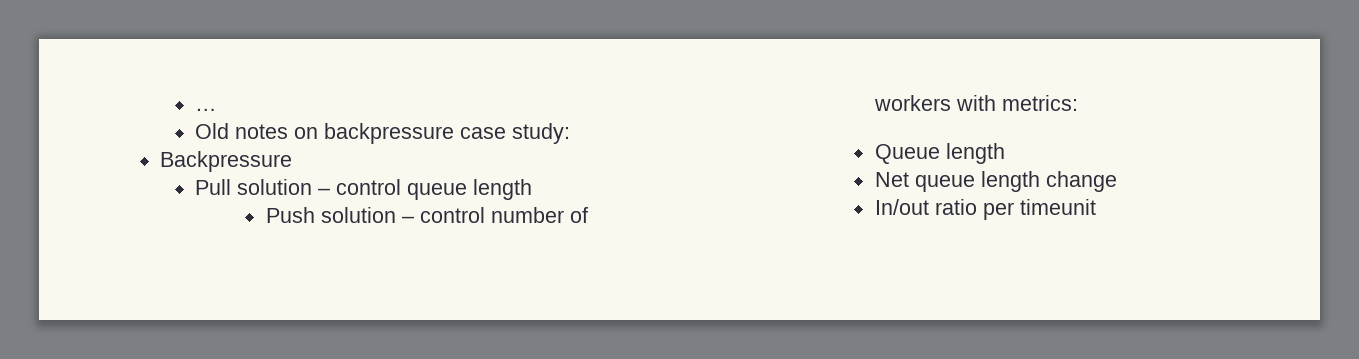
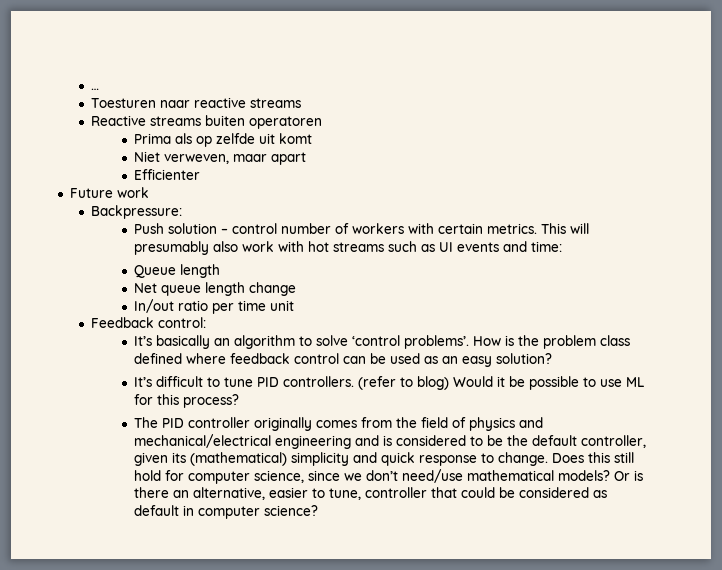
- Old notes on backpressure case study:
- Backpressure
- Pull solution – control queue length
+ Toesturen naar reactive streams
+ Reactive streams buiten operatoren
+ Prima als op zelfde uit komt
+ Niet verweven, maar apart
+ Efficienter
+ Future work
+ Backpressure:
- Push solution – control number of workers with metrics:
+ Push solution – control number of workers with certain metrics. This will presumably also work with hot streams such as UI events and time:
- In/out ratio per timeunit
+ In/out ratio per time unit
+ Feedback control:
+ It’s basically an algorithm to solve ‘control problems’. How is the problem class defined where feedback control can be used as an easy solution?
+ It’s difficult to tune PID controllers. (refer to blog) Would it be possible to use ML for this process?
+ The PID controller originally comes from the field of physics and mechanical/electrical engineering and is considered to be the default controller, given its (mathematical) simplicity and quick response to change. Does this still hold for computer science, since we don’t need/use mathematical models? Or is there an alternative, easier to tune, controller that could be considered as default in computer science?

